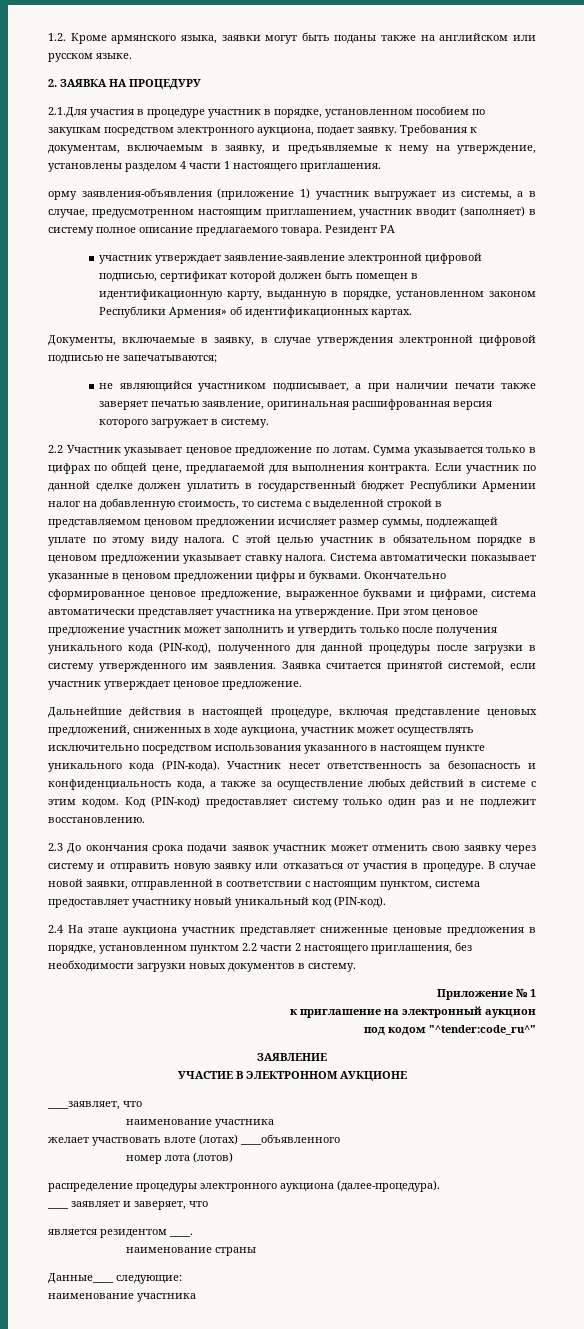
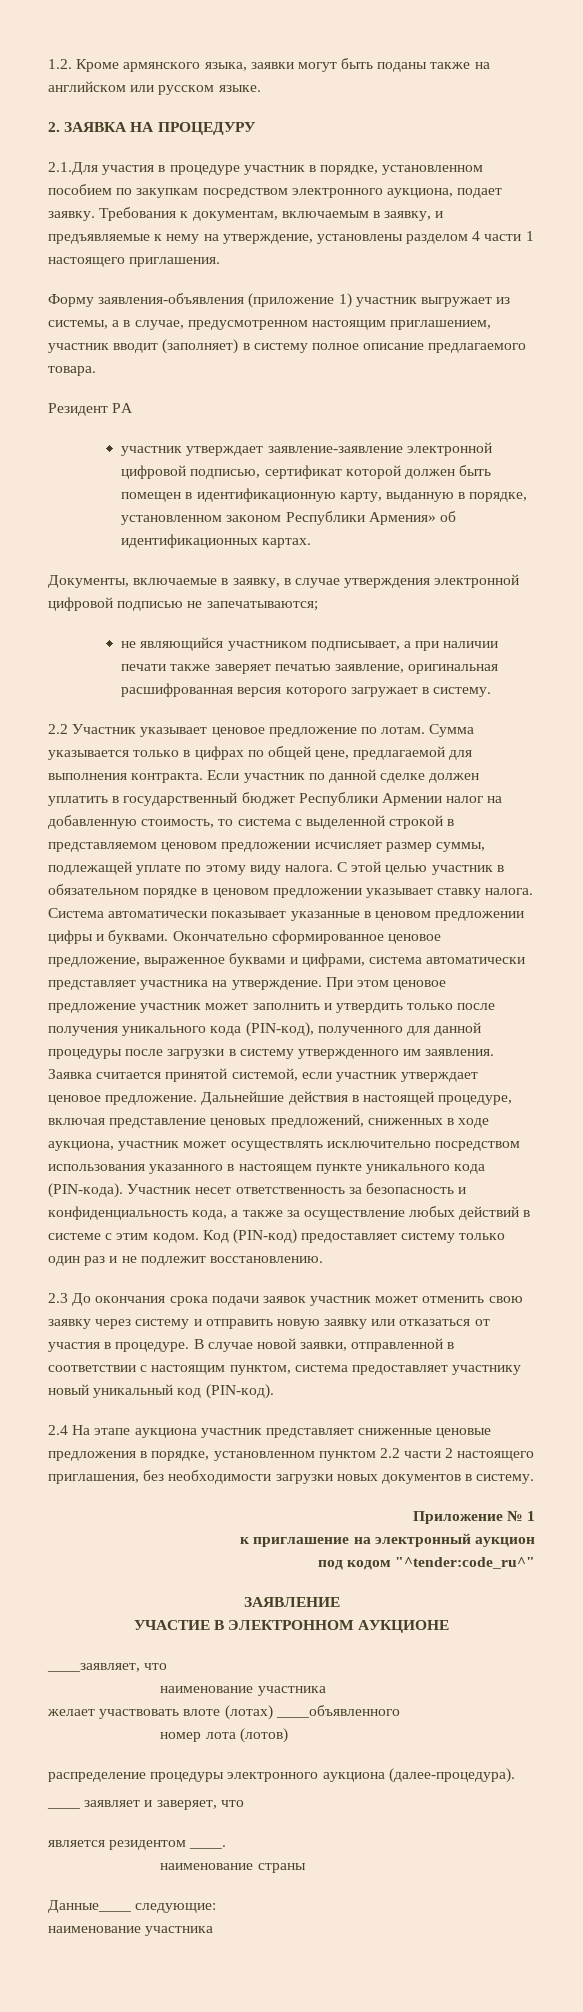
- орму заявления-объявления (приложение 1) участник выгружает из системы, а в случае, предусмотренном настоящим приглашением, участник вводит (заполняет) в систему полное описание предлагаемого товара. Резидент РА
+ Форму заявления-объявления (приложение 1) участник выгружает из системы, а в случае, предусмотренном настоящим приглашением, участник вводит (заполняет) в систему полное описание предлагаемого товара.
+ Резидент РА
- Заявка считается принятой системой, если участник утверждает ценовое предложение.
- Дальнейшие действия в настоящей процедуре, включая представление ценовых предложений, сниженных в ходе аукциона, участник может осуществлять исключительно посредством использования указанного в настоящем пункте уникального кода (PIN-кода).
+ Заявка считается принятой системой, если участник утверждает ценовое предложение. Дальнейшие действия в настоящей процедуре, включая представление ценовых предложений, сниженных в ходе аукциона, участник может осуществлять исключительно посредством использования указанного в настоящем пункте уникального кода (PIN-кода).

